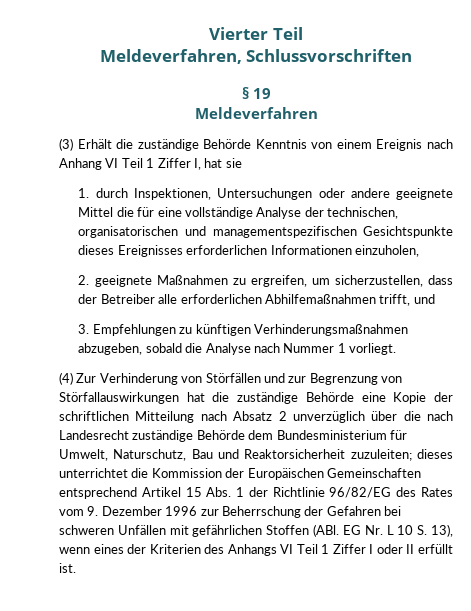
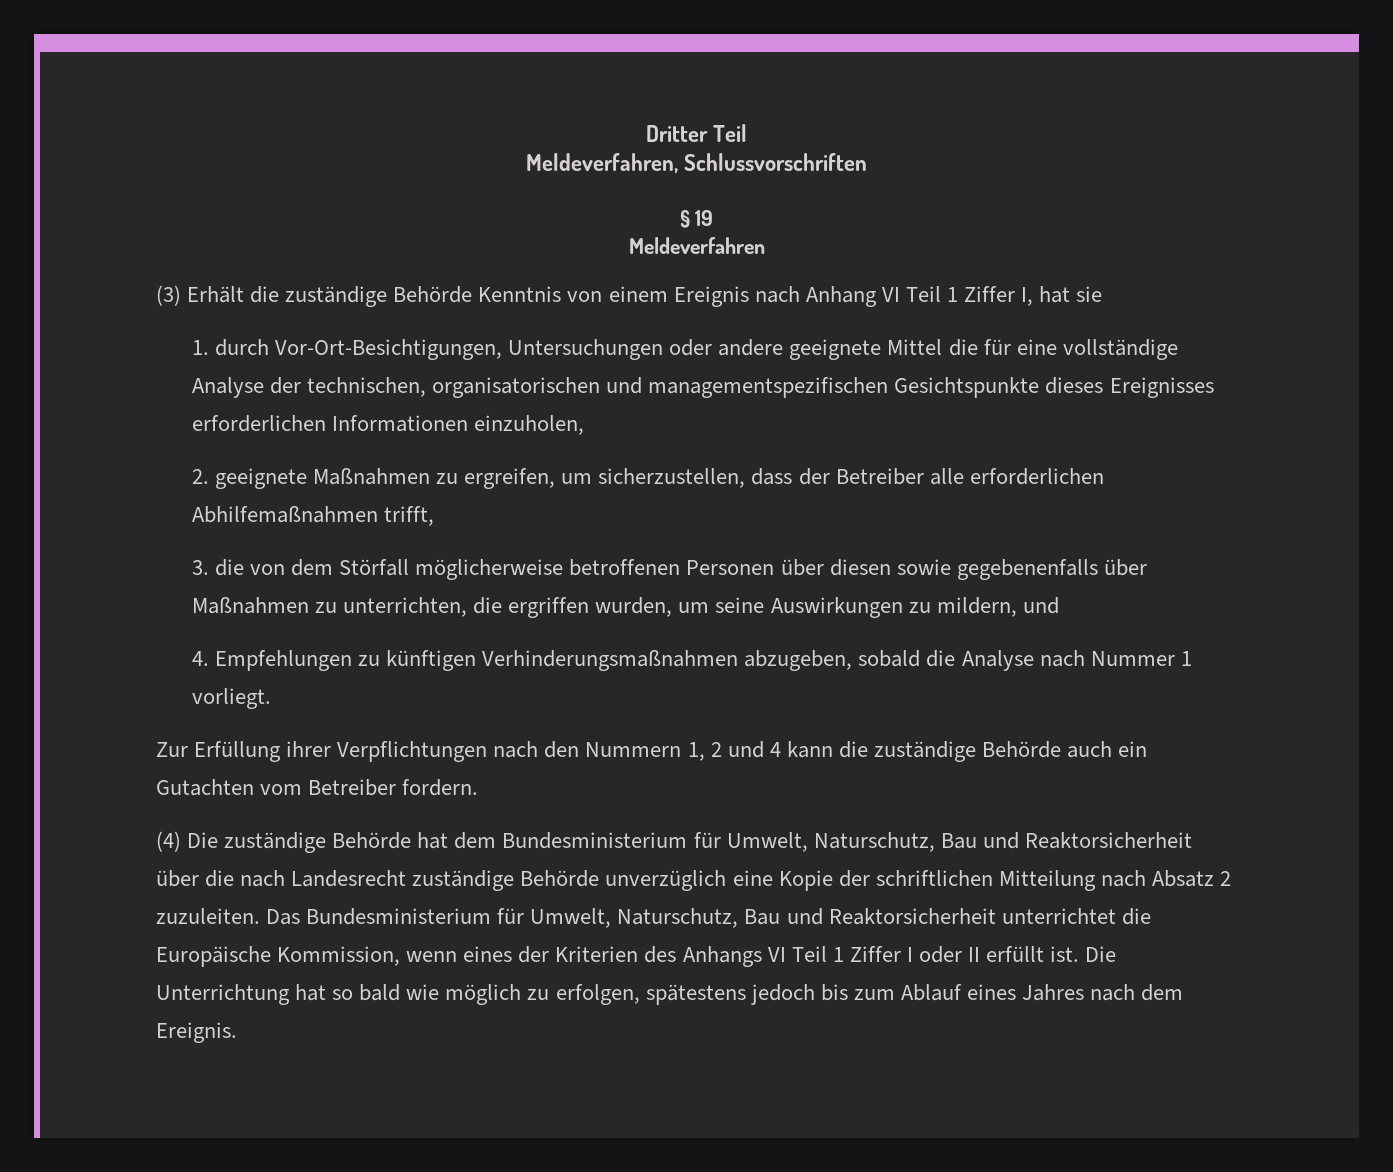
- Vierter Teil
+ Dritter Teil
- 1. durch Inspektionen, Untersuchungen oder andere geeignete Mittel die für eine vollständige Analyse der technischen, organisatorischen und managementspezifischen Gesichtspunkte dieses Ereignisses erforderlichen Informationen einzuholen,
+ 1. durch Vor-Ort-Besichtigungen, Untersuchungen oder andere geeignete Mittel die für eine vollständige Analyse der technischen, organisatorischen und managementspezifischen Gesichtspunkte dieses Ereignisses erforderlichen Informationen einzuholen,
- 2. geeignete Maßnahmen zu ergreifen, um sicherzustellen, dass der Betreiber alle erforderlichen Abhilfemaßnahmen trifft, und
+ 2. geeignete Maßnahmen zu ergreifen, um sicherzustellen, dass der Betreiber alle erforderlichen Abhilfemaßnahmen trifft,
+ 3. die von dem Störfall möglicherweise betroffenen Personen über diesen sowie gegebenenfalls über Maßnahmen zu unterrichten, die ergriffen wurden, um seine Auswirkungen zu mildern, und
- 3. Empfehlungen zu künftigen Verhinderungsmaßnahmen abzugeben, sobald die Analyse nach Nummer 1 vorliegt.
+ 4. Empfehlungen zu künftigen Verhinderungsmaßnahmen abzugeben, sobald die Analyse nach Nummer 1 vorliegt.
- (4) Zur Verhinderung von Störfällen und zur Begrenzung von Störfallauswirkungen hat die zuständige Behörde eine Kopie der schriftlichen Mitteilung nach Absatz 2 unverzüglich über die nach Landesrecht zuständige Behörde dem Bundesministerium für Umwelt, Naturschutz, Bau und Reaktorsicherheit zuzuleiten; dieses unterrichtet die Kommission der Europäischen Gemeinschaften entsprechend Artikel 15 Abs. 1 der Richtlinie 96/82/EG des Rates vom 9. Dezember 1996 zur Beherrschung der Gefahren bei schweren Unfällen mit gefährlichen Stoffen (ABl. EG Nr. L 10 S. 13), wenn eines der Kriterien des Anhangs VI Teil 1 Ziffer I oder II erfüllt ist.
+ Zur Erfüllung ihrer Verpflichtungen nach den Nummern 1, 2 und 4 kann die zuständige Behörde auch ein Gutachten vom Betreiber fordern.
+ (4) Die zuständige Behörde hat dem Bundesministerium für Umwelt, Naturschutz, Bau und Reaktorsicherheit über die nach Landesrecht zuständige Behörde unverzüglich eine Kopie der schriftlichen Mitteilung nach Absatz 2 zuzuleiten. Das Bundesministerium für Umwelt, Naturschutz, Bau und Reaktorsicherheit unterrichtet die Europäische Kommission, wenn eines der Kriterien des Anhangs VI Teil 1 Ziffer I oder II erfüllt ist.
+ Die Unterrichtung hat so bald wie möglich zu erfolgen, spätestens jedoch bis zum Ablauf eines Jahres nach dem Ereignis.

